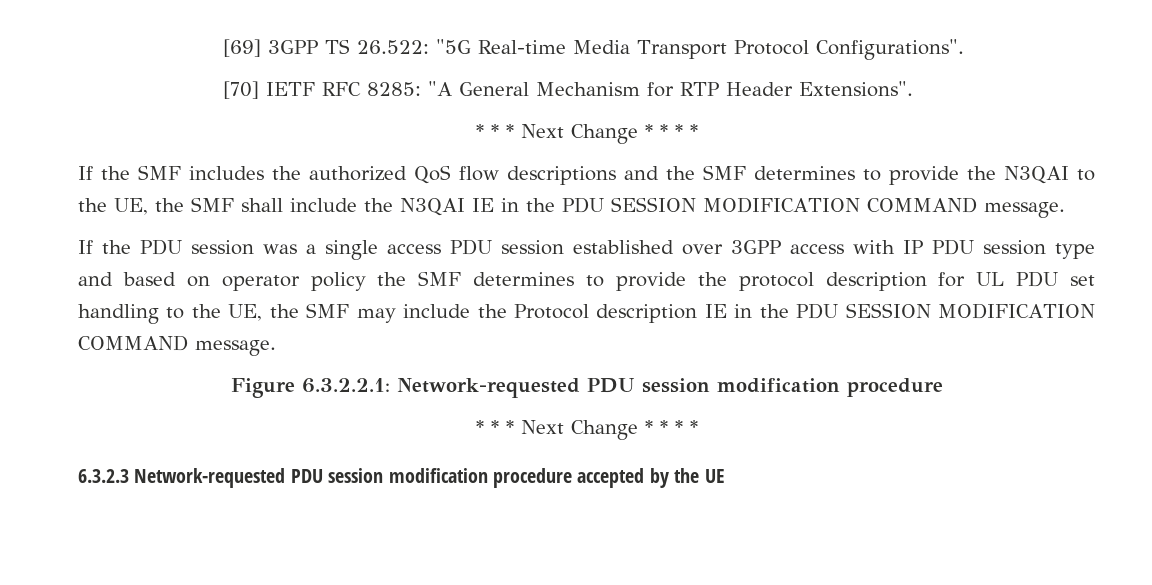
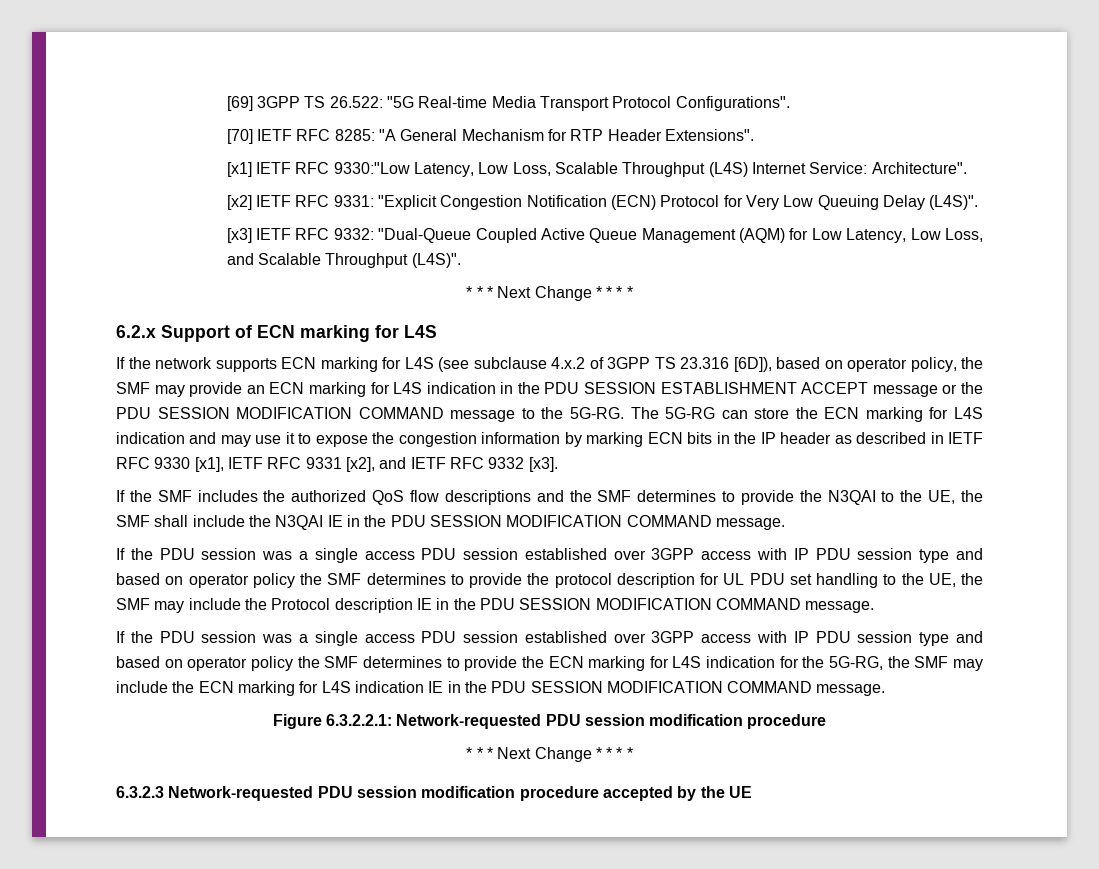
  [70] IETF RFC 8285: "A General Mechanism for RTP Header Extensions".
+ [x1] IETF RFC 9330:"Low Latency, Low Loss, Scalable Throughput (L4S) Internet Service: Architecture".
+ [x2] IETF RFC 9331: "Explicit Congestion Notification (ECN) Protocol for Very Low Queuing Delay (L4S)".
+ [x3] IETF RFC 9332: "Dual-Queue Coupled Active Queue Management (AQM) for Low Latency, Low Loss, and Scalable Throughput (L4S)".
  * * * Next Change * * * *
+ 6.2.x Support of ECN marking for L4S
+ If the network supports ECN marking for L4S (see subclause 4.x.2 of 3GPP TS 23.316 [6D]), based on operator policy, the SMF may provide an ECN marking for L4S indication in the PDU SESSION ESTABLISHMENT ACCEPT message or the PDU SESSION MODIFICATION COMMAND message to the 5G-RG. The 5G-RG can store the ECN marking for L4S indication and may use it to expose the congestion information by marking ECN bits in the IP header as described in IETF RFC 9330 [x1], IETF RFC 9331 [x2], and IETF RFC 9332 [x3].
+ If the PDU session was a single access PDU session established over 3GPP access with IP PDU session type and based on operator policy the SMF determines to provide the ECN marking for L4S indication for the 5G-RG, the SMF may include the ECN marking for L4S indication IE in the PDU SESSION MODIFICATION COMMAND message.

